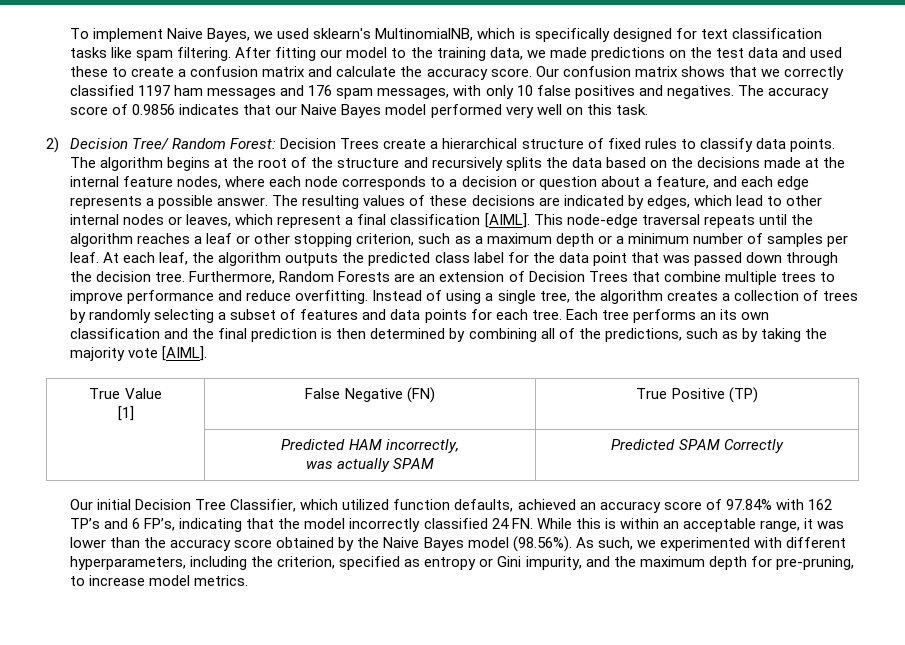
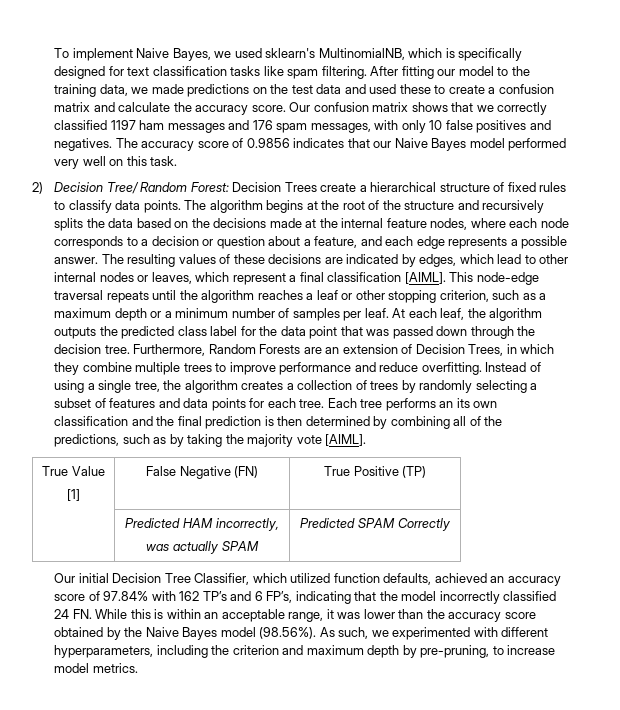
- Furthermore, Random Forests are an extension of Decision Trees that combine multiple trees to improve performance and reduce overfitting.
+ Furthermore, Random Forests are an extension of Decision Trees, in which they combine multiple trees to improve performance and reduce overfitting.
- Our initial Decision Tree Classifier, which utilized function defaults, achieved an accuracy score of 97.84% with 162 TP’s and 6 FP’s, indicating that the model incorrectly classified 24 FN. While this is within an acceptable range, it was lower than the accuracy score obtained by the Naive Bayes model (98.56%). As such, we experimented with different hyperparameters, including the criterion, specified as entropy or Gini impurity, and the maximum depth for pre-pruning, to increase model metrics.
+ Our initial Decision Tree Classifier, which utilized function defaults, achieved an accuracy score of 97.84% with 162 TP’s and 6 FP’s, indicating that the model incorrectly classified 24 FN. While this is within an acceptable range, it was lower than the accuracy score obtained by the Naive Bayes model (98.56%). As such, we experimented with different hyperparameters, including the criterion and maximum depth by pre-pruning, to increase model metrics.

